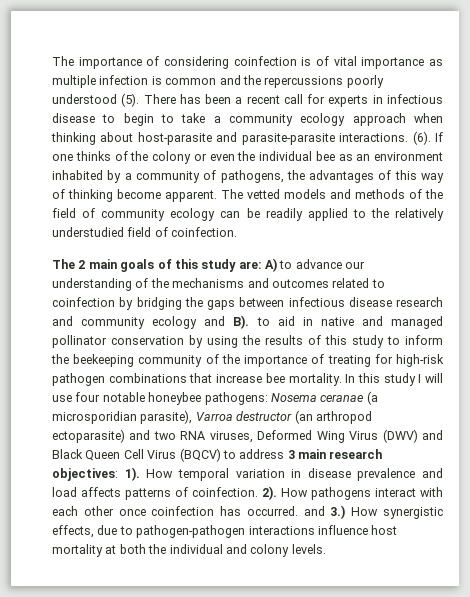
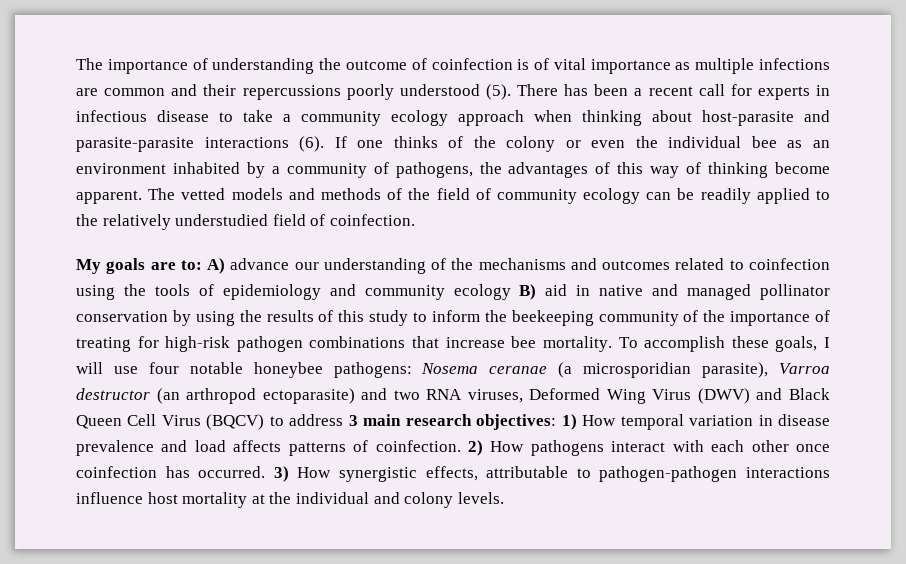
- The importance of considering coinfection is of vital importance as multiple infection is common and the repercussions poorly understood (5).
+ The importance of understanding the outcome of coinfection is of vital importance as multiple infections are common and their repercussions poorly understood (5).
- There has been a recent call for experts in infectious disease to begin to take a community ecology approach when thinking about host-parasite and parasite-parasite interactions. (6).
+ There has been a recent call for experts in infectious disease to take a community ecology approach when thinking about host-parasite and parasite-parasite interactions (6).
- The 2 main goals of this study are: A) to advance our understanding of the mechanisms and outcomes related to coinfection by bridging the gaps between infectious disease research and community ecology and B). to aid in native and managed pollinator conservation by using the results of this study to inform the beekeeping community of the importance of treating for high-risk pathogen combinations that increase bee mortality.
+ My goals are to: A) advance our understanding of the mechanisms and outcomes related to coinfection using the tools of epidemiology and community ecology B) aid in native and managed pollinator conservation by using the results of this study to inform the beekeeping community of the importance of treating for high-risk pathogen combinations that increase bee mortality.
- In this study I will use four notable honeybee pathogens: Nosema ceranae (a microsporidian parasite), Varroa destructor (an arthropod ectoparasite) and two RNA viruses, Deformed Wing Virus (DWV) and Black Queen Cell Virus (BQCV) to address 3 main research objectives: 1). How temporal variation in disease prevalence and load affects patterns of coinfection.
+ To accomplish these goals, I will use four notable honeybee pathogens: Nosema ceranae (a microsporidian parasite), Varroa destructor (an arthropod ectoparasite) and two RNA viruses, Deformed Wing Virus (DWV) and Black Queen Cell Virus (BQCV) to address 3 main research objectives: 1) How temporal variation in disease prevalence and load affects patterns of coinfection.
- 2). How pathogens interact with each other once coinfection has occurred. and 3.) How synergistic effects, due to pathogen-pathogen interactions influence host mortality at both the individual and colony levels.
+ 2) How pathogens interact with each other once coinfection has occurred. 3) How synergistic effects, attributable to pathogen-pathogen interactions influence host mortality at the individual and colony levels.

